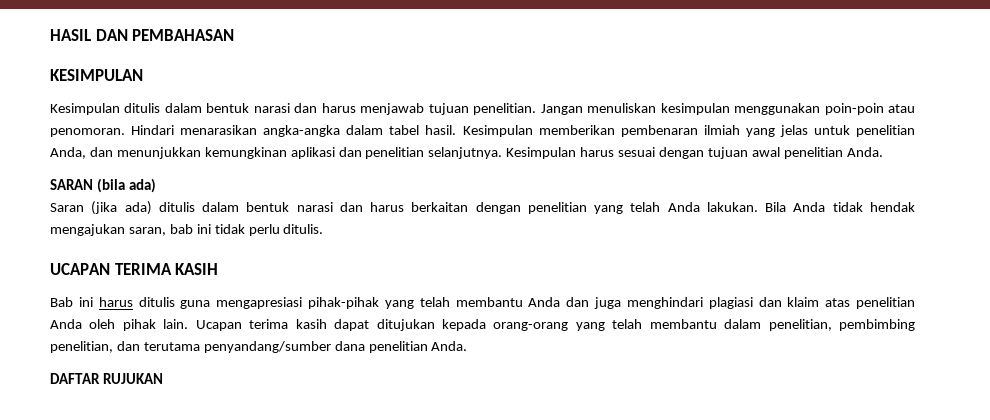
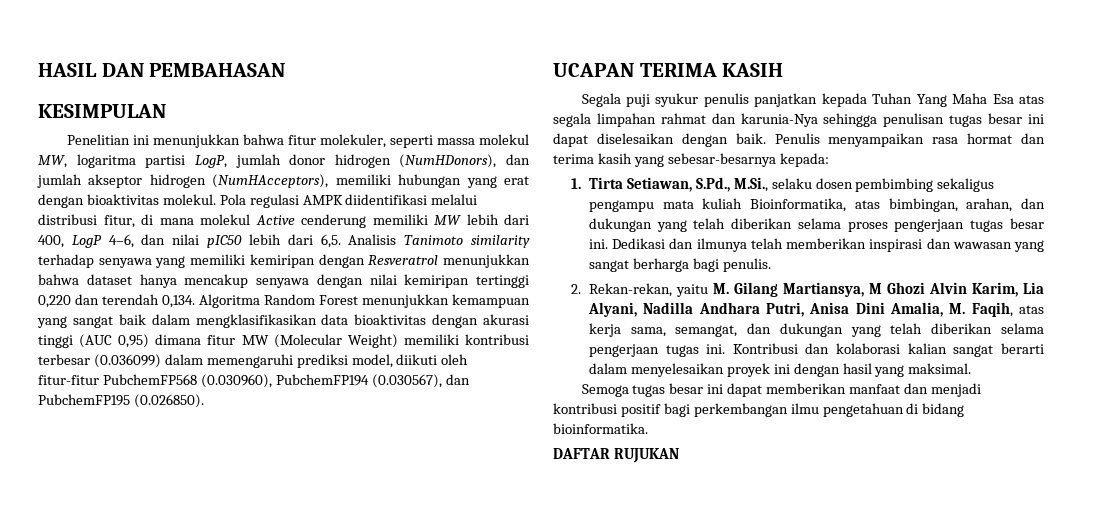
- Kesimpulan ditulis dalam bentuk narasi dan harus menjawab tujuan penelitian. Jangan menuliskan kesimpulan menggunakan poin-poin atau penomoran. Hindari menarasikan angka-angka dalam tabel hasil. Kesimpulan memberikan pembenaran ilmiah yang jelas untuk penelitian Anda, dan menunjukkan kemungkinan aplikasi dan penelitian selanjutnya. Kesimpulan harus sesuai dengan tujuan awal penelitian Anda.
- SARAN (bila ada)
- Saran (jika ada) ditulis dalam bentuk narasi dan harus berkaitan dengan penelitian yang telah Anda lakukan. Bila Anda tidak hendak mengajukan saran, bab ini tidak perlu ditulis.
+ Penelitian ini menunjukkan bahwa fitur molekuler, seperti massa molekul MW, logaritma partisi LogP, jumlah donor hidrogen (NumHDonors), dan jumlah akseptor hidrogen (NumHAcceptors), memiliki hubungan yang erat dengan bioaktivitas molekul. Pola regulasi AMPK diidentifikasi melalui distribusi fitur, di mana molekul Active cenderung memiliki MW lebih dari 400, LogP 4–6, dan nilai pIC50 lebih dari 6,5. Analisis Tanimoto similarity terhadap senyawa yang memiliki kemiripan dengan Resveratrol menunjukkan bahwa dataset hanya mencakup senyawa dengan nilai kemiripan tertinggi 0,220 dan terendah 0,134. Algoritma Random Forest menunjukkan kemampuan yang sangat baik dalam mengklasifikasikan data bioaktivitas dengan akurasi tinggi (AUC 0,95) dimana fitur MW (Molecular Weight) memiliki kontribusi terbesar (0.036099) dalam memengaruhi prediksi model, diikuti oleh fitur-fitur PubchemFP568 (0.030960), PubchemFP194 (0.030567), dan PubchemFP195 (0.026850).
  UCAPAN TERIMA KASIH
- Bab ini harus ditulis guna mengapresiasi pihak-pihak yang telah membantu Anda dan juga menghindari plagiasi dan klaim atas penelitian Anda oleh pihak lain. Ucapan terima kasih dapat ditujukan kepada orang-orang yang telah membantu dalam penelitian, pembimbing penelitian, dan terutama penyandang/sumber dana penelitian Anda.
+ Segala puji syukur penulis panjatkan kepada Tuhan Yang Maha Esa atas segala limpahan rahmat dan karunia-Nya sehingga penulisan tugas besar ini dapat diselesaikan dengan baik. Penulis menyampaikan rasa hormat dan terima kasih yang sebesar-besarnya kepada:
+ 1. Tirta Setiawan, S.Pd., M.Si., selaku dosen pembimbing sekaligus pengampu mata kuliah Bioinformatika, atas bimbingan, arahan, dan dukungan yang telah diberikan selama proses pengerjaan tugas besar ini. Dedikasi dan ilmunya telah memberikan inspirasi dan wawasan yang sangat berharga bagi penulis.
+ 2. Rekan-rekan, yaitu M. Gilang Martiansya, M Ghozi Alvin Karim, Lia Alyani, Nadilla Andhara Putri, Anisa Dini Amalia, M. Faqih, atas kerja sama, semangat, dan dukungan yang telah diberikan selama pengerjaan tugas ini. Kontribusi dan kolaborasi kalian sangat berarti dalam menyelesaikan proyek ini dengan hasil yang maksimal.
+ Semoga tugas besar ini dapat memberikan manfaat dan menjadi kontribusi positif bagi perkembangan ilmu pengetahuan di bidang bioinformatika.

